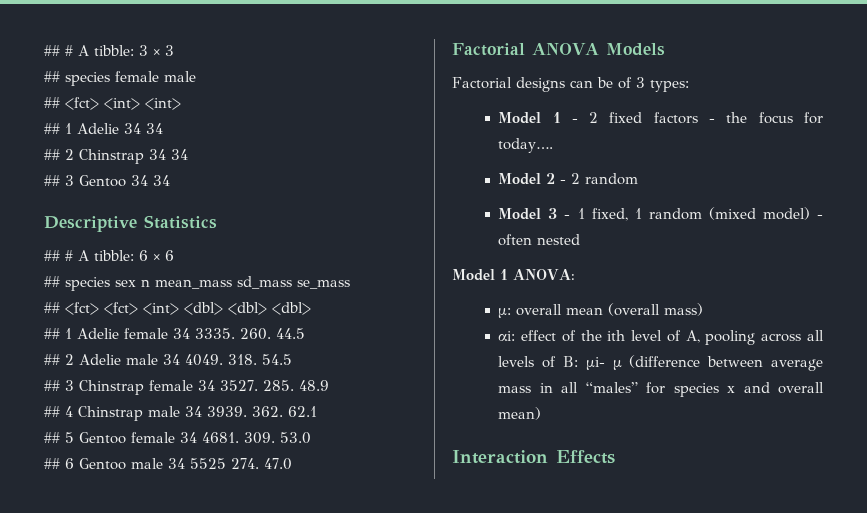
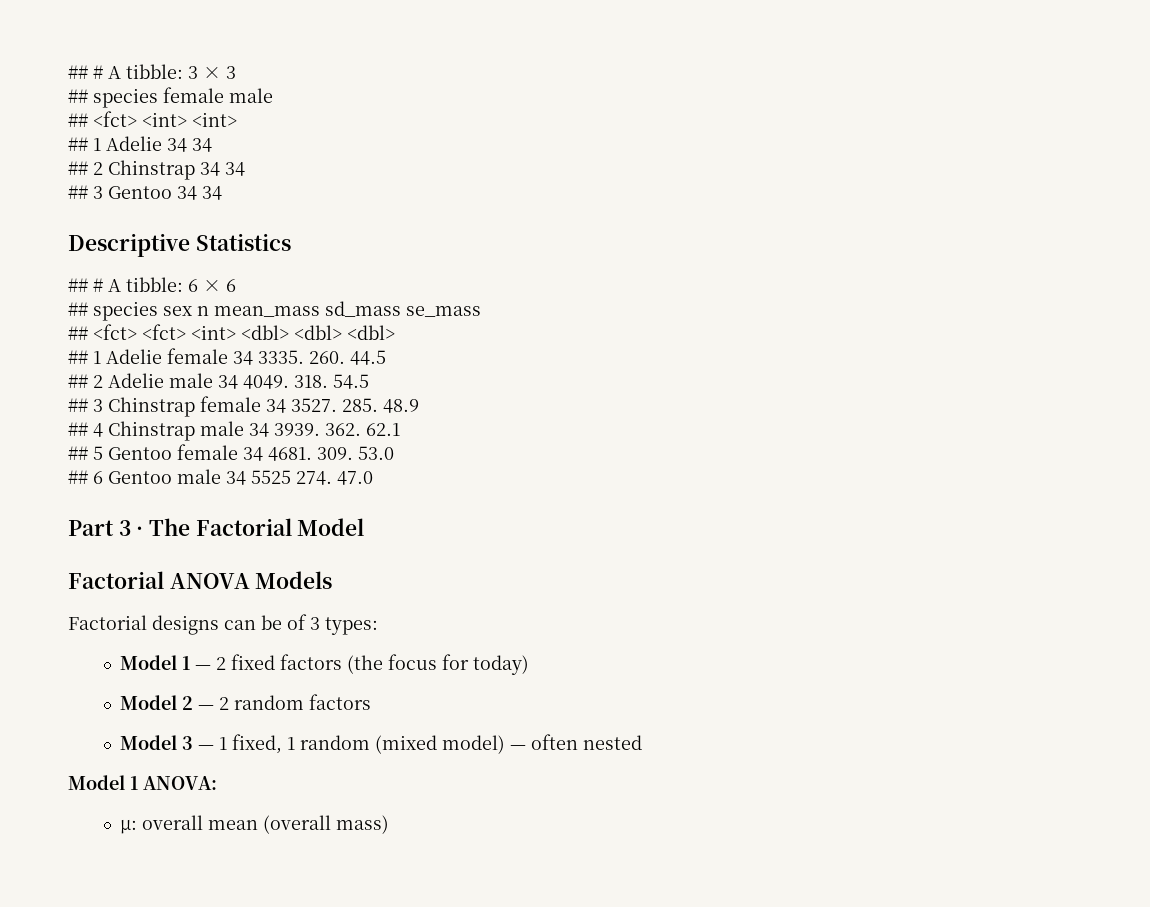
+ Part 3 · The Factorial Model
- Model 1 - 2 fixed factors - the focus for today….
+ Model 1 — 2 fixed factors (the focus for today)
- Model 2 - 2 random
+ Model 2 — 2 random factors
- Model 3 - 1 fixed, 1 random (mixed model) - often nested
+ Model 3 — 1 fixed, 1 random (mixed model) — often nested
- αi: effect of the ith level of A, pooling across all levels of B: µi- µ (difference between average mass in all “males” for species x and overall mean)
- Interaction Effects

